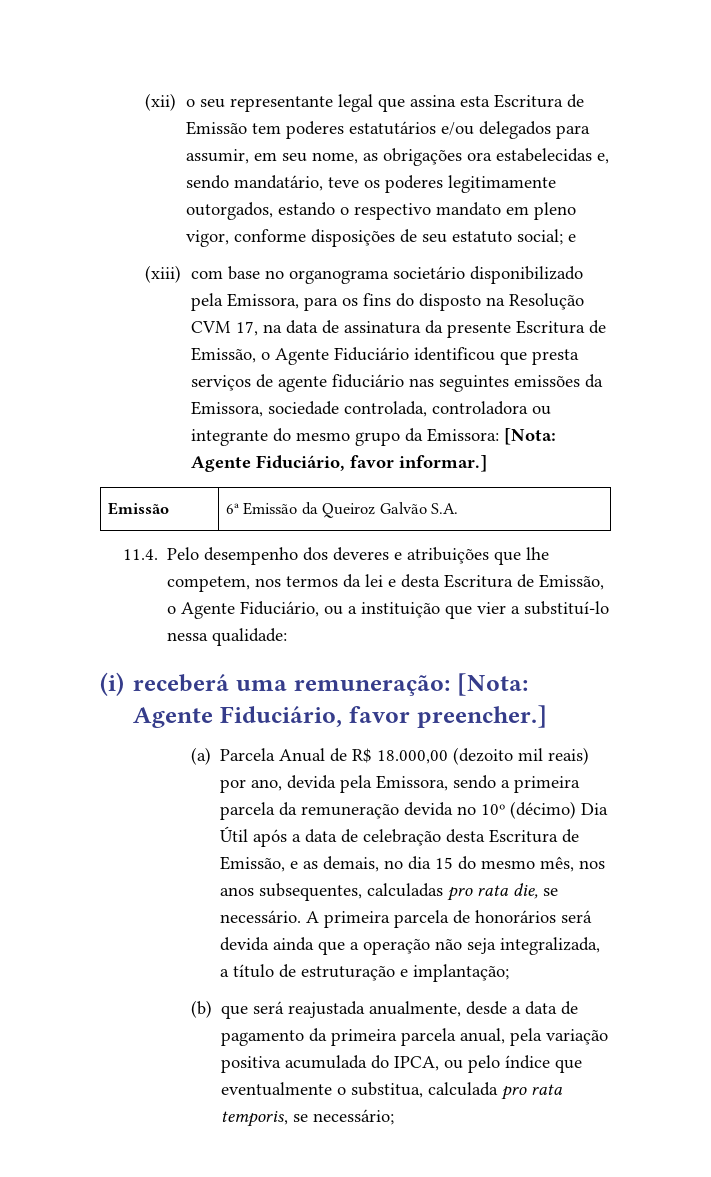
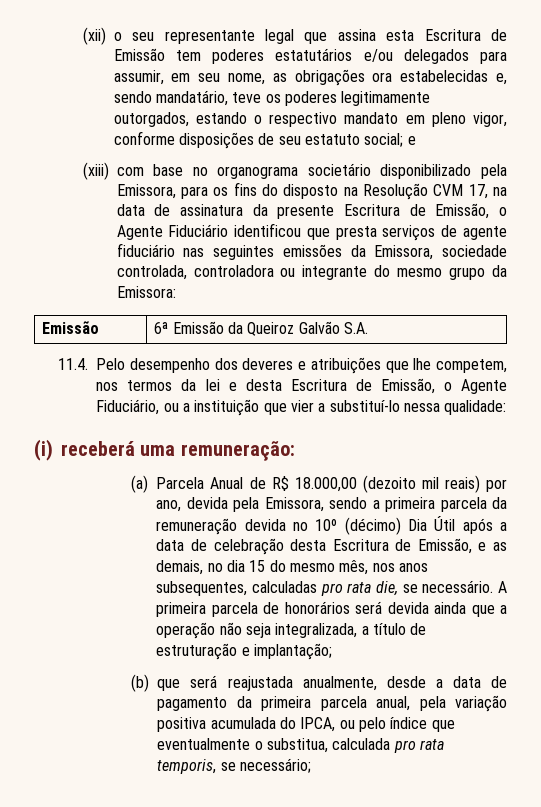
- (xiii) com base no organograma societário disponibilizado pela Emissora, para os fins do disposto na Resolução CVM 17, na data de assinatura da presente Escritura de Emissão, o Agente Fiduciário identificou que presta serviços de agente fiduciário nas seguintes emissões da Emissora, sociedade controlada, controladora ou integrante do mesmo grupo da Emissora: [Nota: Agente Fiduciário, favor informar.]
+ (xiii) com base no organograma societário disponibilizado pela Emissora, para os fins do disposto na Resolução CVM 17, na data de assinatura da presente Escritura de Emissão, o Agente Fiduciário identificou que presta serviços de agente fiduciário nas seguintes emissões da Emissora, sociedade controlada, controladora ou integrante do mesmo grupo da Emissora:
- (i) receberá uma remuneração: [Nota: Agente Fiduciário, favor preencher.]
+ (i) receberá uma remuneração:

